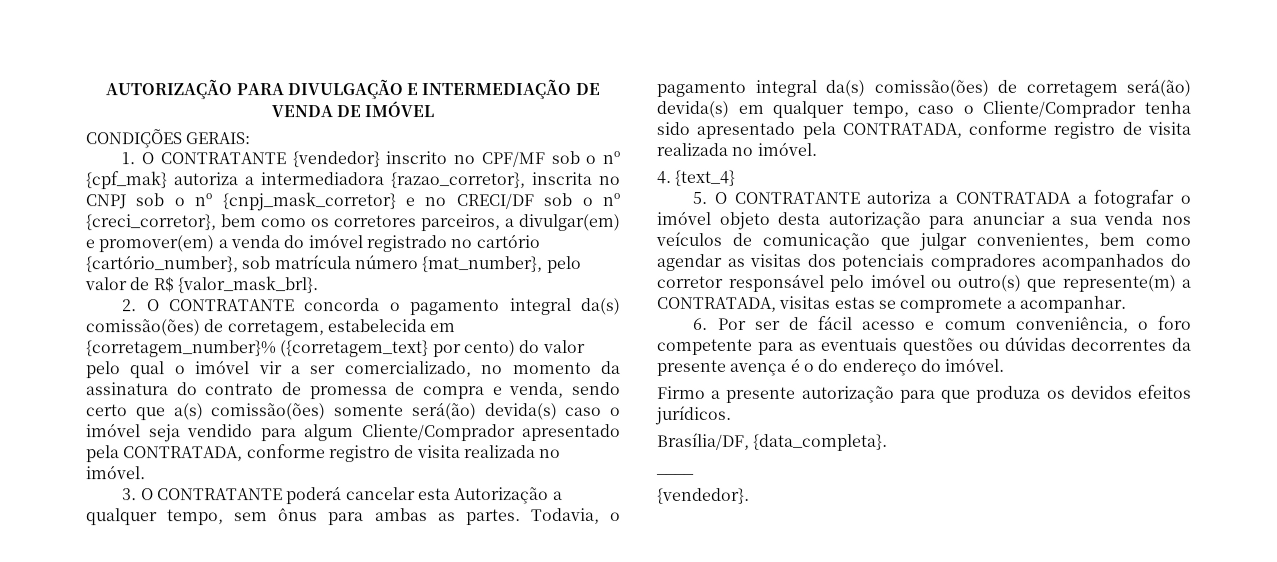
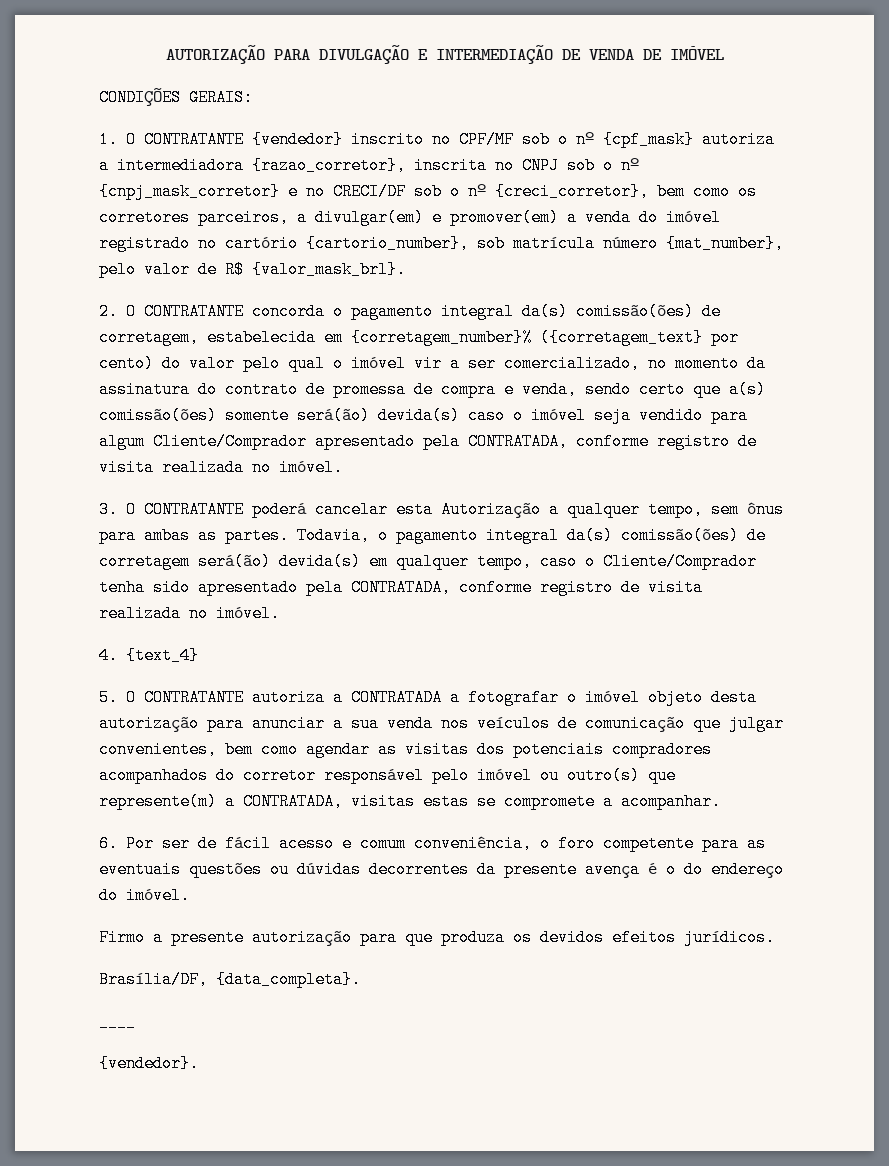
- 1. O CONTRATANTE {vendedor} inscrito no CPF/MF sob o nº {cpf_mak} autoriza a intermediadora {razao_corretor}, inscrita no CNPJ sob o nº {cnpj_mask_corretor} e no CRECI/DF sob o nº {creci_corretor}, bem como os corretores parceiros, a divulgar(em) e promover(em) a venda do imóvel registrado no cartório {cartório_number}, sob matrícula número {mat_number}, pelo valor de R$ {valor_mask_brl}.
+ 1. O CONTRATANTE {vendedor} inscrito no CPF/MF sob o nº {cpf_mask} autoriza a intermediadora {razao_corretor}, inscrita no CNPJ sob o nº {cnpj_mask_corretor} e no CRECI/DF sob o nº {creci_corretor}, bem como os corretores parceiros, a divulgar(em) e promover(em) a venda do imóvel registrado no cartório {cartorio_number}, sob matrícula número {mat_number}, pelo valor de R$ {valor_mask_brl}.

